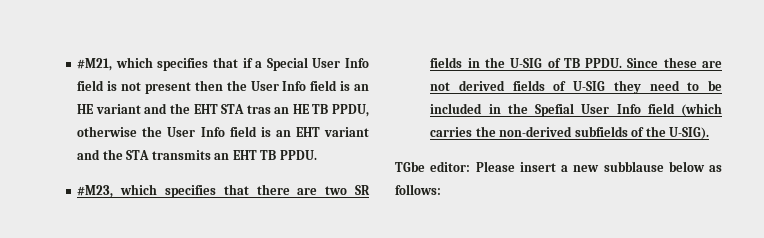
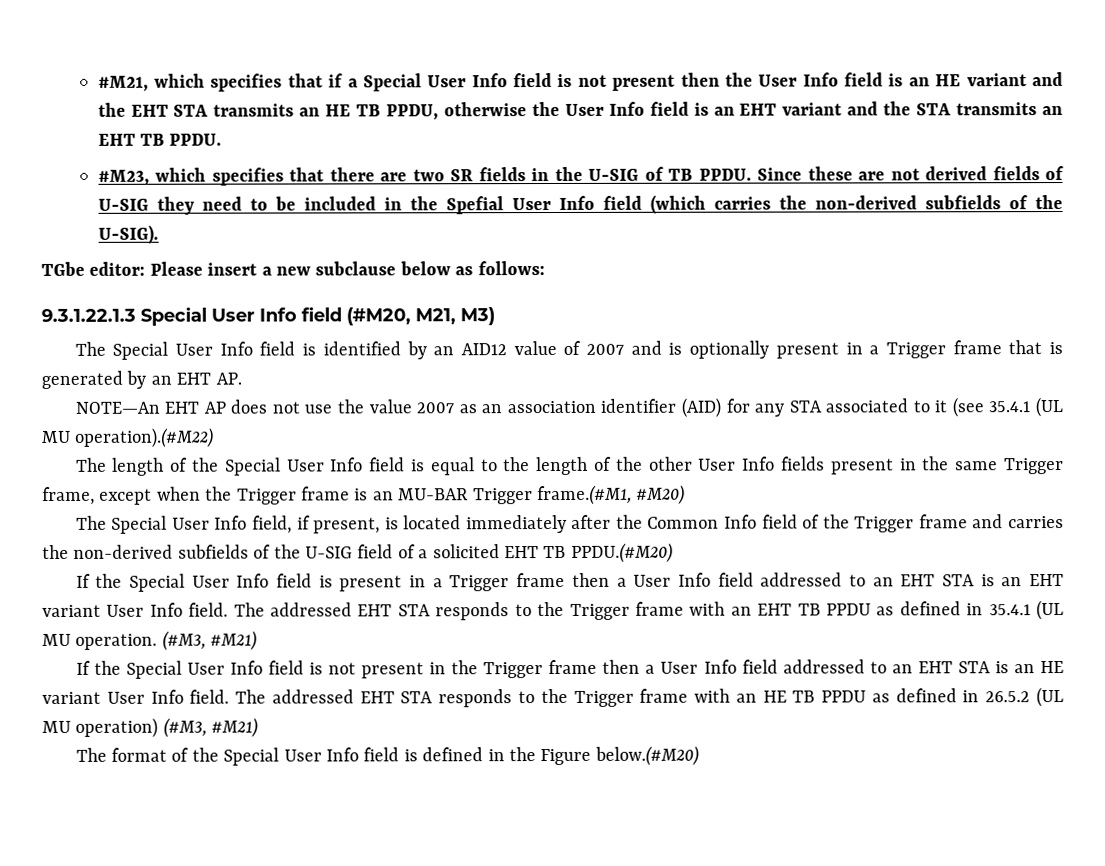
- #M21, which specifies that if a Special User Info field is not present then the User Info field is an HE variant and the EHT STA tras an HE TB PPDU, otherwise the User Info field is an EHT variant and the STA transmits an EHT TB PPDU.
+ #M21, which specifies that if a Special User Info field is not present then the User Info field is an HE variant and the EHT STA transmits an HE TB PPDU, otherwise the User Info field is an EHT variant and the STA transmits an EHT TB PPDU.
- TGbe editor: Please insert a new subblause below as follows:
+ TGbe editor: Please insert a new subclause below as follows:
+ 9.3.1.22.1.3 Special User Info field (#M20, M21, M3)
+ The Special User Info field is identified by an AID12 value of 2007 and is optionally present in a Trigger frame that is generated by an EHT AP.
+ NOTE—An EHT AP does not use the value 2007 as an association identifier (AID) for any STA associated to it (see 35.4.1 (UL MU operation).(#M22)
+ The length of the Special User Info field is equal to the length of the other User Info fields present in the same Trigger frame, except when the Trigger frame is an MU-BAR Trigger frame.(#M1, #M20)
+ The Special User Info field, if present, is located immediately after the Common Info field of the Trigger frame and carries the non-derived subfields of the U-SIG field of a solicited EHT TB PPDU.(#M20)
+ If the Special User Info field is present in a Trigger frame then a User Info field addressed to an EHT STA is an EHT variant User Info field. The addressed EHT STA responds to the Trigger frame with an EHT TB PPDU as defined in 35.4.1 (UL MU operation. (#M3, #M21)
+ If the Special User Info field is not present in the Trigger frame then a User Info field addressed to an EHT STA is an HE variant User Info field. The addressed EHT STA responds to the Trigger frame with an HE TB PPDU as defined in 26.5.2 (UL MU operation) (#M3, #M21)
+ The format of the Special User Info field is defined in the Figure below.(#M20)

